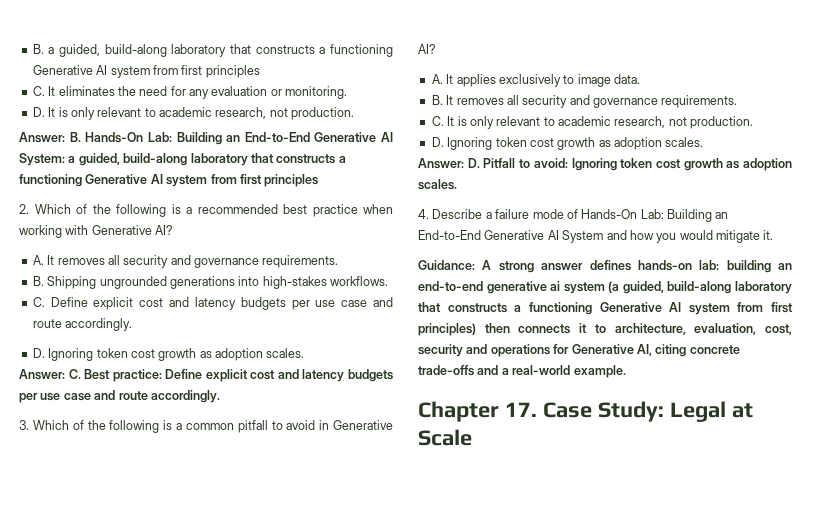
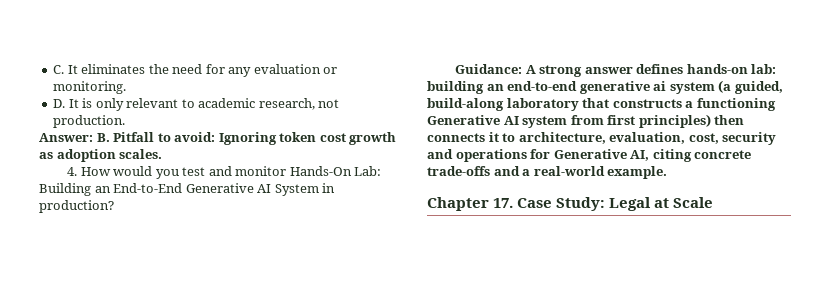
- B. a guided, build-along laboratory that constructs a functioning Generative AI system from first principles
- Answer: B. Hands-On Lab: Building an End-to-End Generative AI System: a guided, build-along laboratory that constructs a functioning Generative AI system from first principles
- 2. Which of the following is a recommended best practice when working with Generative AI?
- A. It removes all security and governance requirements.
- B. Shipping ungrounded generations into high-stakes workflows.
- C. Define explicit cost and latency budgets per use case and route accordingly.
- D. Ignoring token cost growth as adoption scales.
- Answer: C. Best practice: Define explicit cost and latency budgets per use case and route accordingly.
- 3. Which of the following is a common pitfall to avoid in Generative AI?
- A. It applies exclusively to image data.
- B. It removes all security and governance requirements.
- C. It is only relevant to academic research, not production.
- D. Ignoring token cost growth as adoption scales.
- Answer: D. Pitfall to avoid: Ignoring token cost growth as adoption scales.
+ Answer: B. Pitfall to avoid: Ignoring token cost growth as adoption scales.
- 4. Describe a failure mode of Hands-On Lab: Building an End-to-End Generative AI System and how you would mitigate it.
+ 4. How would you test and monitor Hands-On Lab: Building an End-to-End Generative AI System in production?

